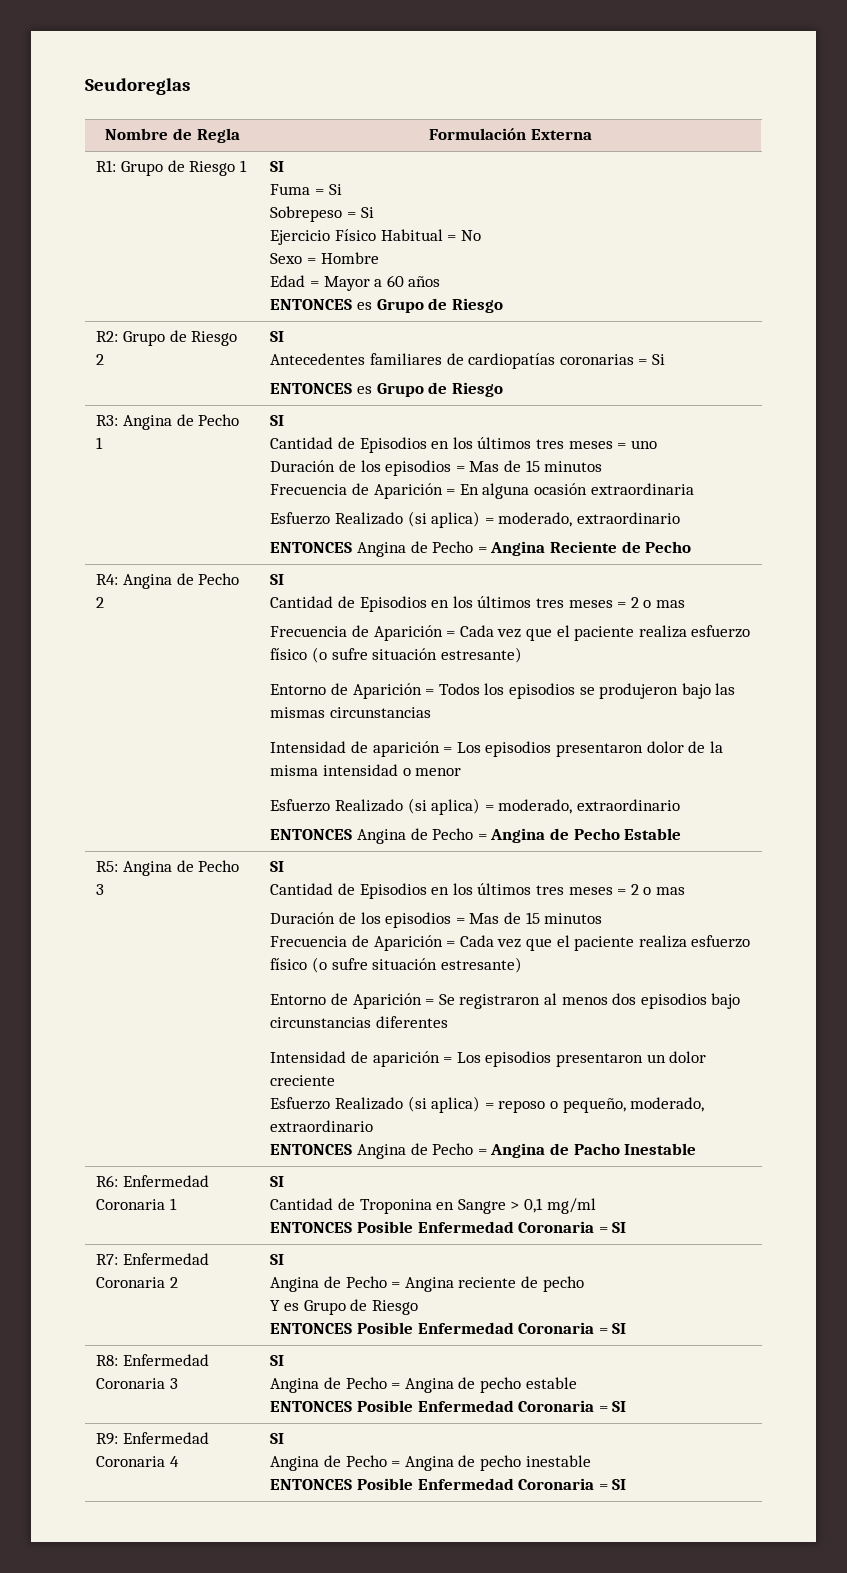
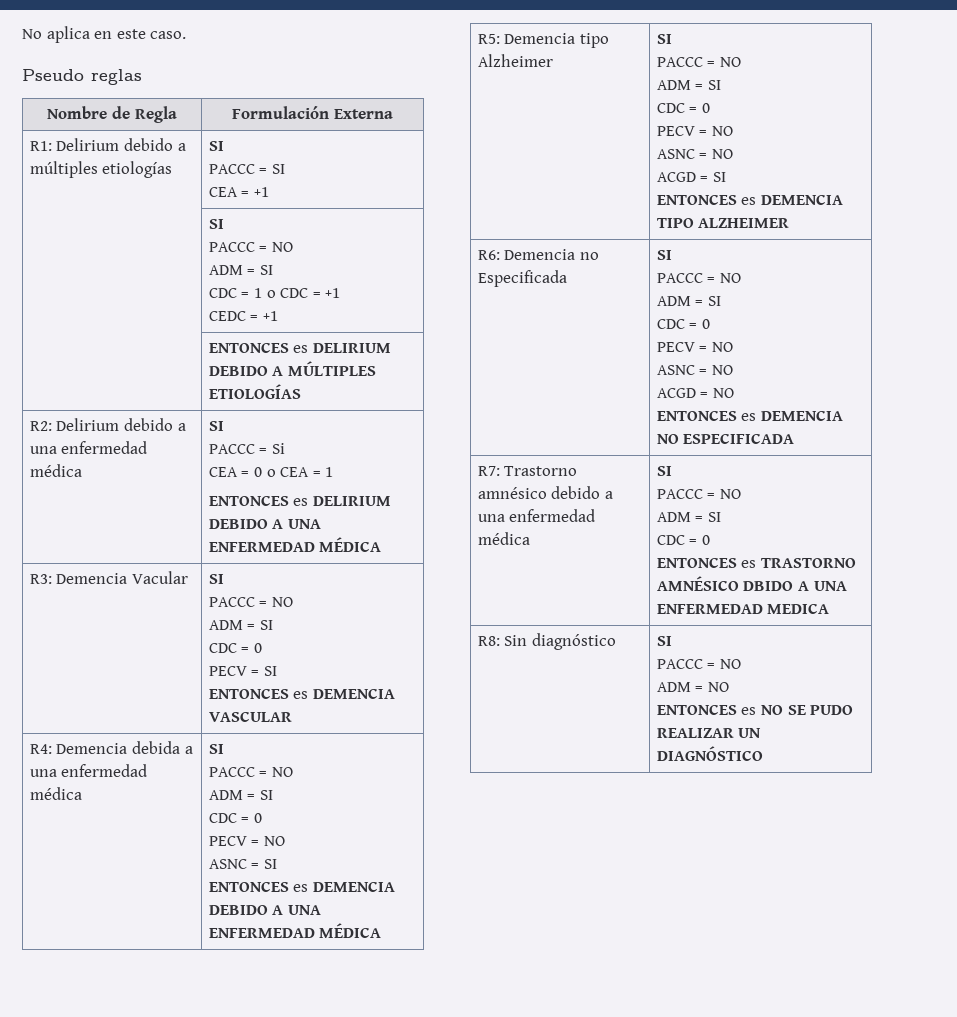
- Seudoreglas
+ No aplica en este caso.
+ Pseudo reglas
- R1: Grupo de Riesgo 1 | SI
- Fuma = Si
- Sobrepeso = Si
- Ejercicio Físico Habitual = No
- Sexo = Hombre
- Edad = Mayor a 60 años
- ENTONCES es Grupo de Riesgo
- R2: Grupo de Riesgo 2 | SI
- Antecedentes familiares de cardiopatías coronarias = Si
- ENTONCES es Grupo de Riesgo
- R3: Angina de Pecho 1 | SI
- Cantidad de Episodios en los últimos tres meses = uno
- Duración de los episodios = Mas de 15 minutos
- Frecuencia de Aparición = En alguna ocasión extraordinaria
- Esfuerzo Realizado (si aplica) = moderado, extraordinario
- ENTONCES Angina de Pecho = Angina Reciente de Pecho
- R4: Angina de Pecho 2 | SI
- Cantidad de Episodios en los últimos tres meses = 2 o mas
- Frecuencia de Aparición = Cada vez que el paciente realiza esfuerzo físico (o sufre situación estresante)
- Entorno de Aparición = Todos los episodios se produjeron bajo las mismas circunstancias
- Intensidad de aparición = Los episodios presentaron dolor de la misma intensidad o menor
- Esfuerzo Realizado (si aplica) = moderado, extraordinario
- ENTONCES Angina de Pecho = Angina de Pecho Estable
- R5: Angina de Pecho 3 | SI
- Cantidad de Episodios en los últimos tres meses = 2 o mas
- Duración de los episodios = Mas de 15 minutos
- Frecuencia de Aparición = Cada vez que el paciente realiza esfuerzo físico (o sufre situación estresante)
- Entorno de Aparición = Se registraron al menos dos episodios bajo circunstancias diferentes
- Intensidad de aparición = Los episodios presentaron un dolor creciente
- Esfuerzo Realizado (si aplica) = reposo o pequeño, moderado, extraordinario
- ENTONCES Angina de Pecho = Angina de Pacho Inestable
- R6: Enfermedad Coronaria 1 | SI
- Cantidad de Troponina en Sangre > 0,1 mg/ml
- ENTONCES Posible Enfermedad Coronaria = SI
- R7: Enfermedad Coronaria 2 | SI
- Angina de Pecho = Angina reciente de pecho
- Y es Grupo de Riesgo
- ENTONCES Posible Enfermedad Coronaria = SI
- R8: Enfermedad Coronaria 3 | SI
- Angina de Pecho = Angina de pecho estable
- ENTONCES Posible Enfermedad Coronaria = SI
- R9: Enfermedad Coronaria 4 | SI
- Angina de Pecho = Angina de pecho inestable
- ENTONCES Posible Enfermedad Coronaria = SI
+ R1: Delirium debido a múltiples etiologías | SI
+ PACCC = SI
+ CEA = +1
+ | SI
+ PACCC = NO
+ ADM = SI
+ CDC = 1 o CDC = +1
+ CEDC = +1
+ | ENTONCES es DELIRIUM DEBIDO A MÚLTIPLES ETIOLOGÍAS
+ R2: Delirium debido a una enfermedad médica | SI
+ PACCC = Si
+ CEA = 0 o CEA = 1
+ ENTONCES es DELIRIUM DEBIDO A UNA ENFERMEDAD MÉDICA
+ R3: Demencia Vacular | SI
+ PACCC = NO
+ ADM = SI
+ CDC = 0
+ PECV = SI
+ ENTONCES es DEMENCIA VASCULAR
+ R4: Demencia debida a una enfermedad médica | SI
+ PACCC = NO
+ ADM = SI
+ CDC = 0
+ PECV = NO
+ ASNC = SI
+ ENTONCES es DEMENCIA DEBIDO A UNA ENFERMEDAD MÉDICA
+ R5: Demencia tipo Alzheimer | SI
+ PACCC = NO
+ ADM = SI
+ CDC = 0
+ PECV = NO
+ ASNC = NO
+ ACGD = SI
+ ENTONCES es DEMENCIA TIPO ALZHEIMER
+ R6: Demencia no Especificada | SI
+ PACCC = NO
+ ADM = SI
+ CDC = 0
+ PECV = NO
+ ASNC = NO
+ ACGD = NO
+ ENTONCES es DEMENCIA NO ESPECIFICADA
+ R7: Trastorno amnésico debido a una enfermedad médica | SI
+ PACCC = NO
+ ADM = SI
+ CDC = 0
+ ENTONCES es TRASTORNO AMNÉSICO DBIDO A UNA ENFERMEDAD MEDICA
+ R8: Sin diagnóstico | SI
+ PACCC = NO
+ ADM = NO
+ ENTONCES es NO SE PUDO REALIZAR UN DIAGNÓSTICO

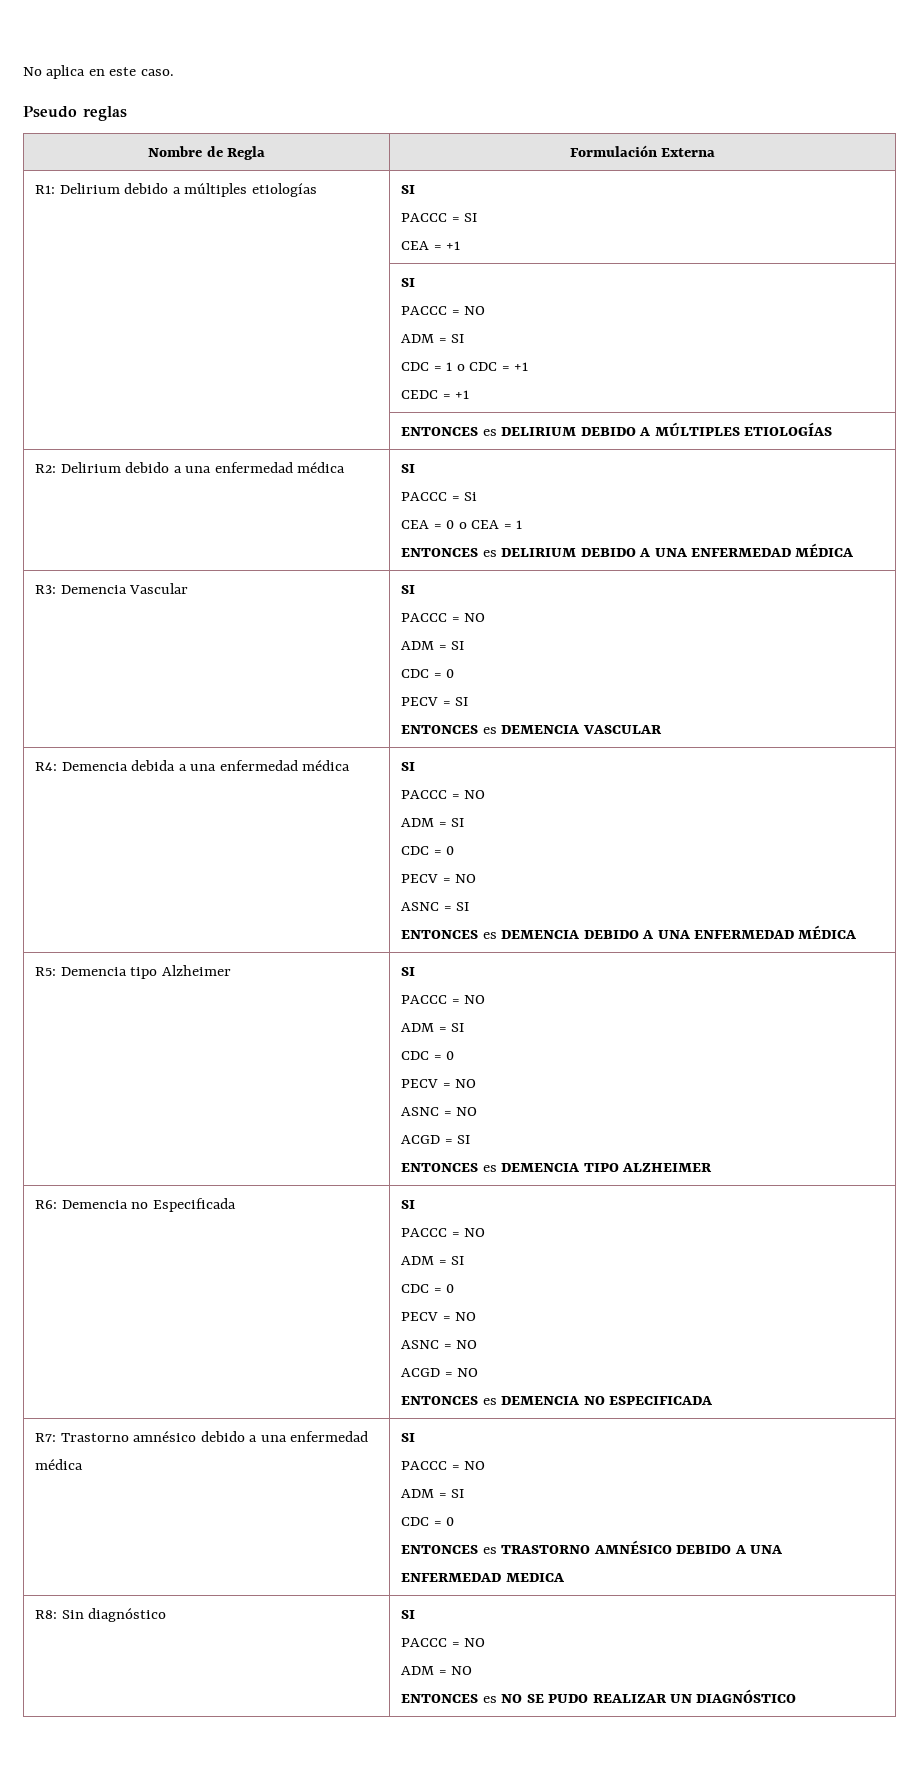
- R3: Demencia Vacular | SI
+ R3: Demencia Vascular | SI
  R7: Trastorno amnésico debido a una enfermedad médica | SI
  PACCC = NO
  ADM = SI
  CDC = 0
- ENTONCES es TRASTORNO AMNÉSICO DBIDO A UNA ENFERMEDAD MEDICA
+ ENTONCES es TRASTORNO AMNÉSICO DEBIDO A UNA ENFERMEDAD MEDICA

